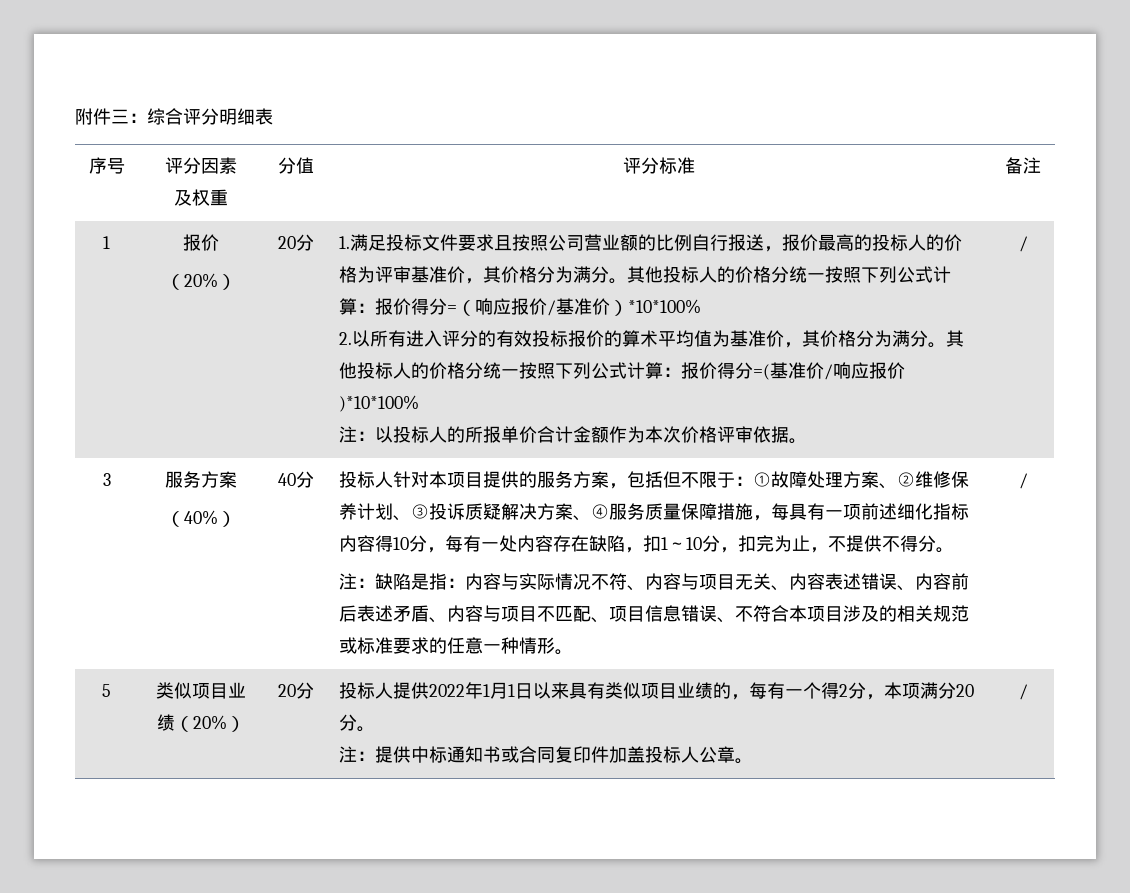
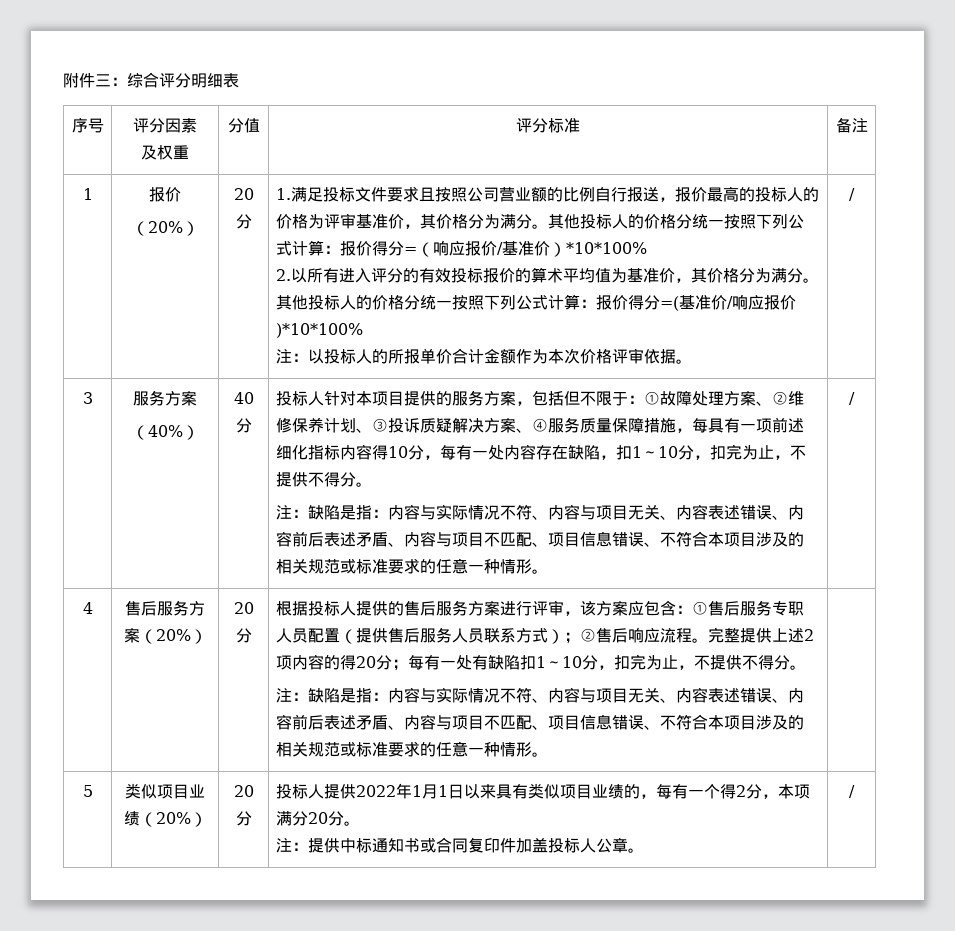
+ 4 | 售后服务方案（20%） | 20分 | 根据投标人提供的售后服务方案进行评审，该方案应包含：①售后服务专职人员配置（提供售后服务人员联系方式）；②售后响应流程。完整提供上述2项内容的得20分；每有一处有缺陷扣1～10分，扣完为止，不提供不得分。
+ 注：缺陷是指：内容与实际情况不符、内容与项目无关、内容表述错误、内容前后表述矛盾、内容与项目不匹配、项目信息错误、不符合本项目涉及的相关规范或标准要求的任意一种情形。

